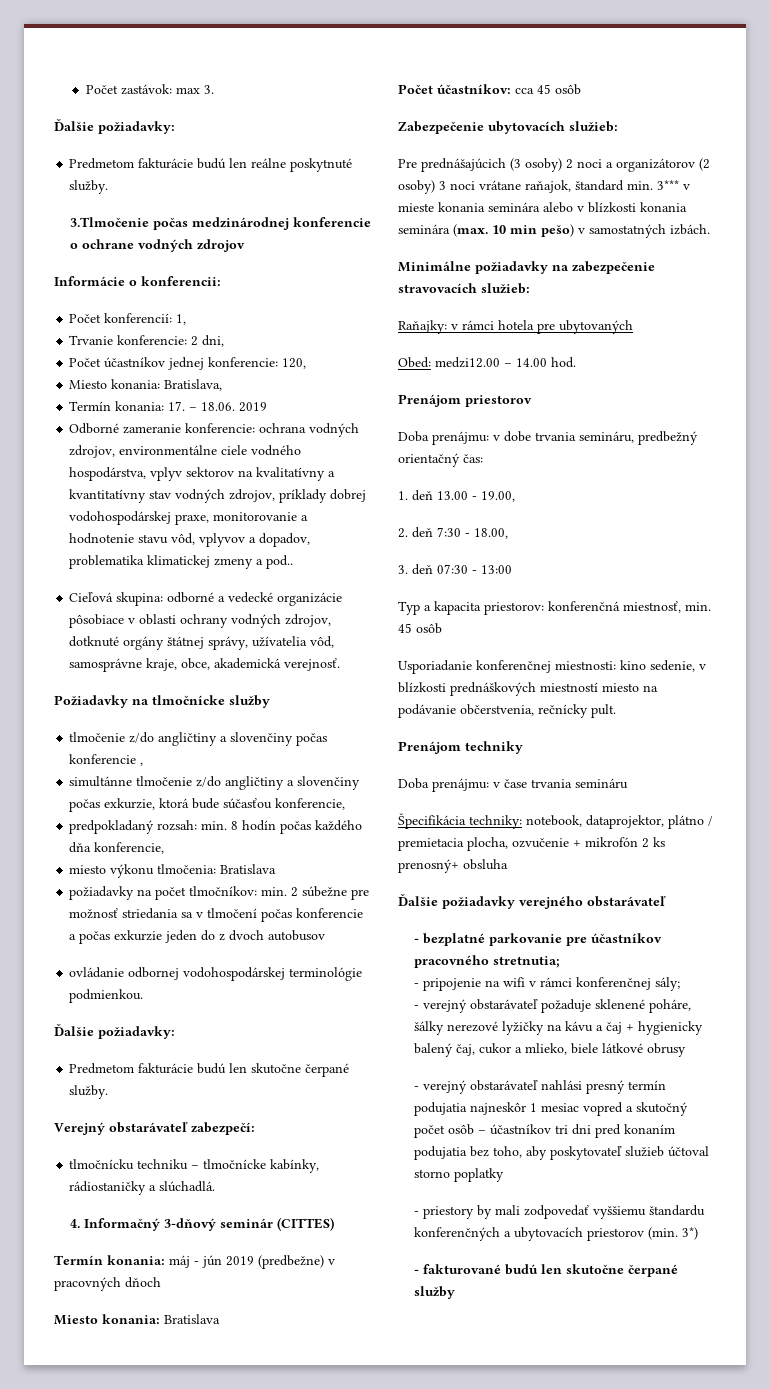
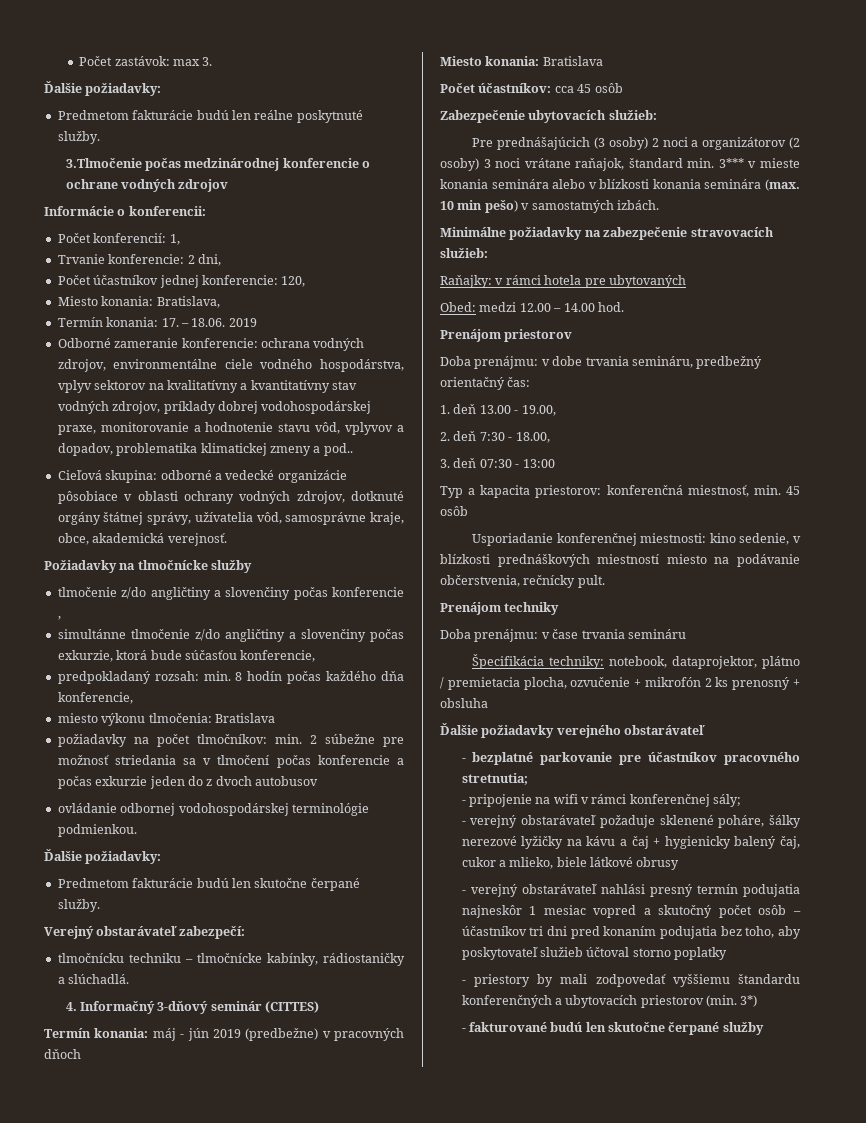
- Obed: medzi12.00 – 14.00 hod.
+ Obed: medzi 12.00 – 14.00 hod.
- Špecifikácia techniky: notebook, dataprojektor, plátno / premietacia plocha, ozvučenie + mikrofón 2 ks prenosný+ obsluha
+ Špecifikácia techniky: notebook, dataprojektor, plátno / premietacia plocha, ozvučenie + mikrofón 2 ks prenosný + obsluha

